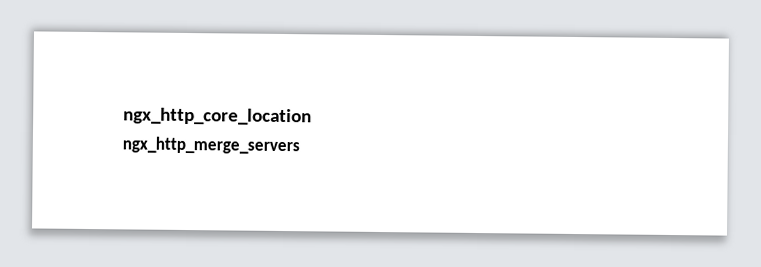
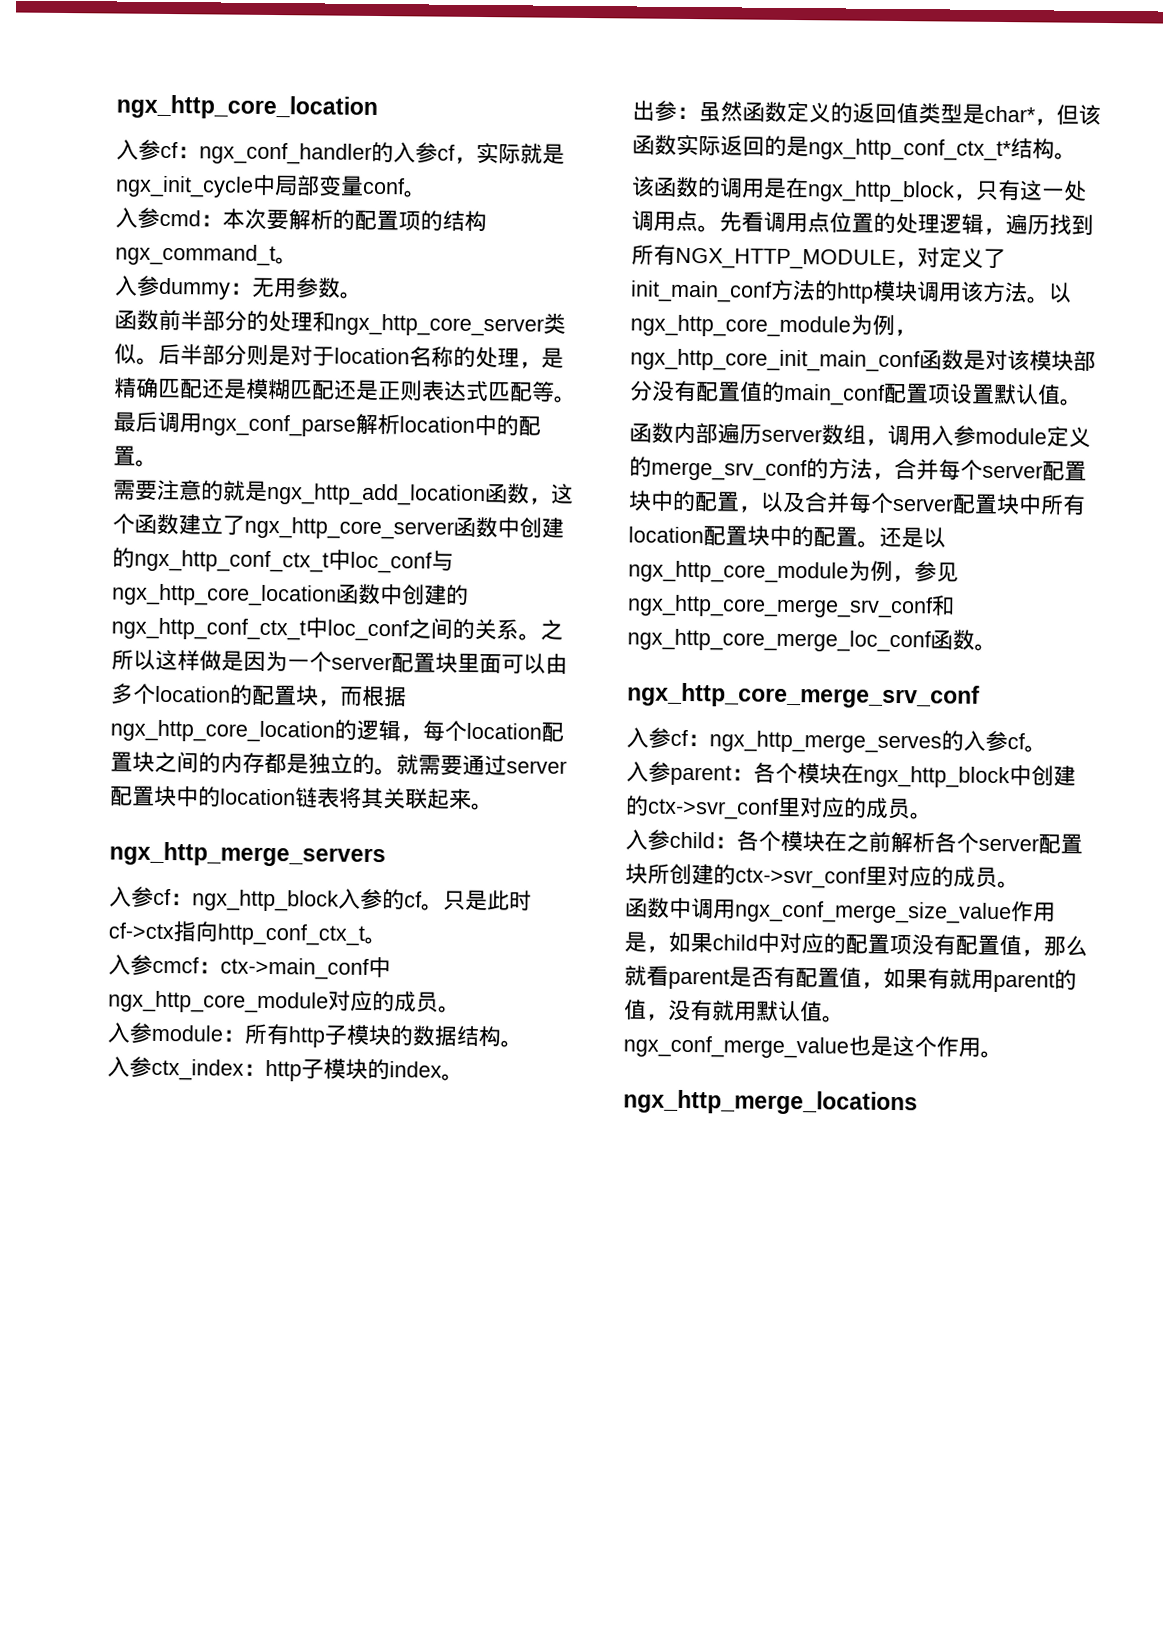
+ 入参cf：ngx_conf_handler的入参cf，实际就是ngx_init_cycle中局部变量conf。
+ 入参cmd：本次要解析的配置项的结构ngx_command_t。
+ 入参dummy：无用参数。
+ 函数前半部分的处理和ngx_http_core_server类似。后半部分则是对于location名称的处理，是精确匹配还是模糊匹配还是正则表达式匹配等。最后调用ngx_conf_parse解析location中的配置。
+ 需要注意的就是ngx_http_add_location函数，这个函数建立了ngx_http_core_server函数中创建的ngx_http_conf_ctx_t中loc_conf与ngx_http_core_location函数中创建的ngx_http_conf_ctx_t中loc_conf之间的关系。之所以这样做是因为一个server配置块里面可以由多个location的配置块，而根据ngx_http_core_location的逻辑，每个location配置块之间的内存都是独立的。就需要通过server配置块中的location链表将其关联起来。
  ngx_http_merge_servers
+ 入参cf：ngx_http_block入参的cf。只是此时cf->ctx指向http_conf_ctx_t。
+ 入参cmcf：ctx->main_conf中ngx_http_core_module对应的成员。
+ 入参module：所有http子模块的数据结构。
+ 入参ctx_index：http子模块的index。
+ 出参：虽然函数定义的返回值类型是char*，但该函数实际返回的是ngx_http_conf_ctx_t*结构。
+ 该函数的调用是在ngx_http_block，只有这一处调用点。先看调用点位置的处理逻辑，遍历找到所有NGX_HTTP_MODULE，对定义了init_main_conf方法的http模块调用该方法。以ngx_http_core_module为例，ngx_http_core_init_main_conf函数是对该模块部分没有配置值的main_conf配置项设置默认值。
+ 函数内部遍历server数组，调用入参module定义的merge_srv_conf的方法，合并每个server配置块中的配置，以及合并每个server配置块中所有location配置块中的配置。还是以ngx_http_core_module为例，参见ngx_http_core_merge_srv_conf和ngx_http_core_merge_loc_conf函数。
+ ngx_http_core_merge_srv_conf
+ 入参cf：ngx_http_merge_serves的入参cf。
+ 入参parent：各个模块在ngx_http_block中创建的ctx->svr_conf里对应的成员。
+ 入参child：各个模块在之前解析各个server配置块所创建的ctx->svr_conf里对应的成员。
+ 函数中调用ngx_conf_merge_size_value作用是，如果child中对应的配置项没有配置值，那么就看parent是否有配置值，如果有就用parent的值，没有就用默认值。
+ ngx_conf_merge_value也是这个作用。
+ ngx_http_merge_locations

